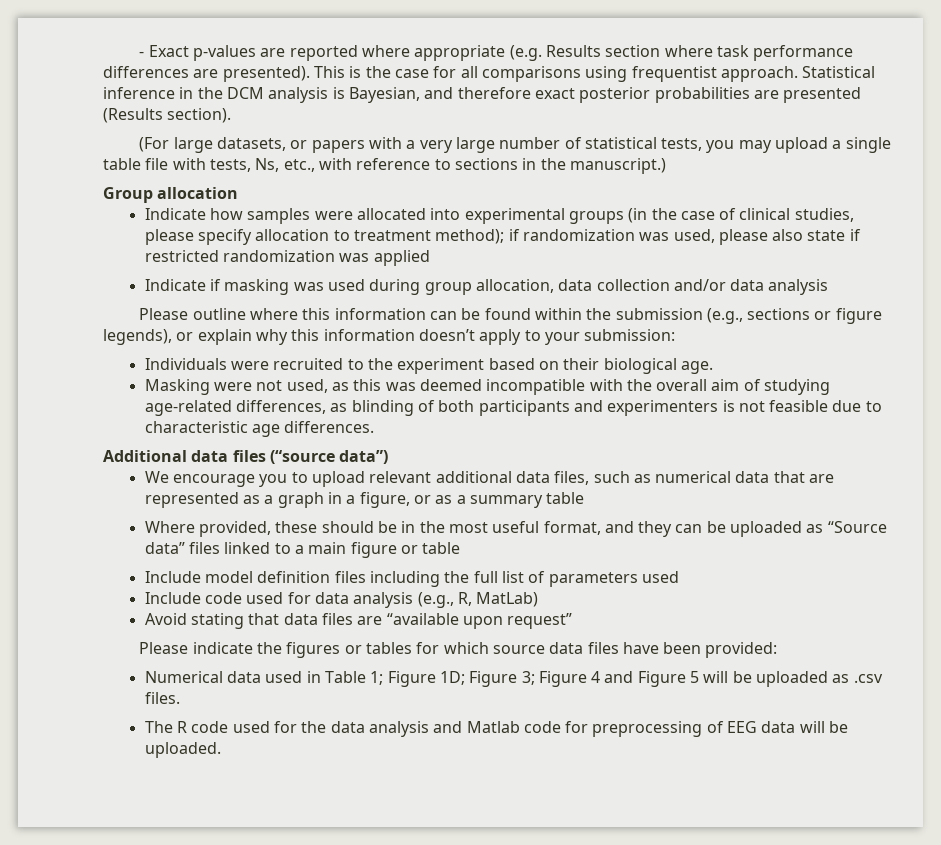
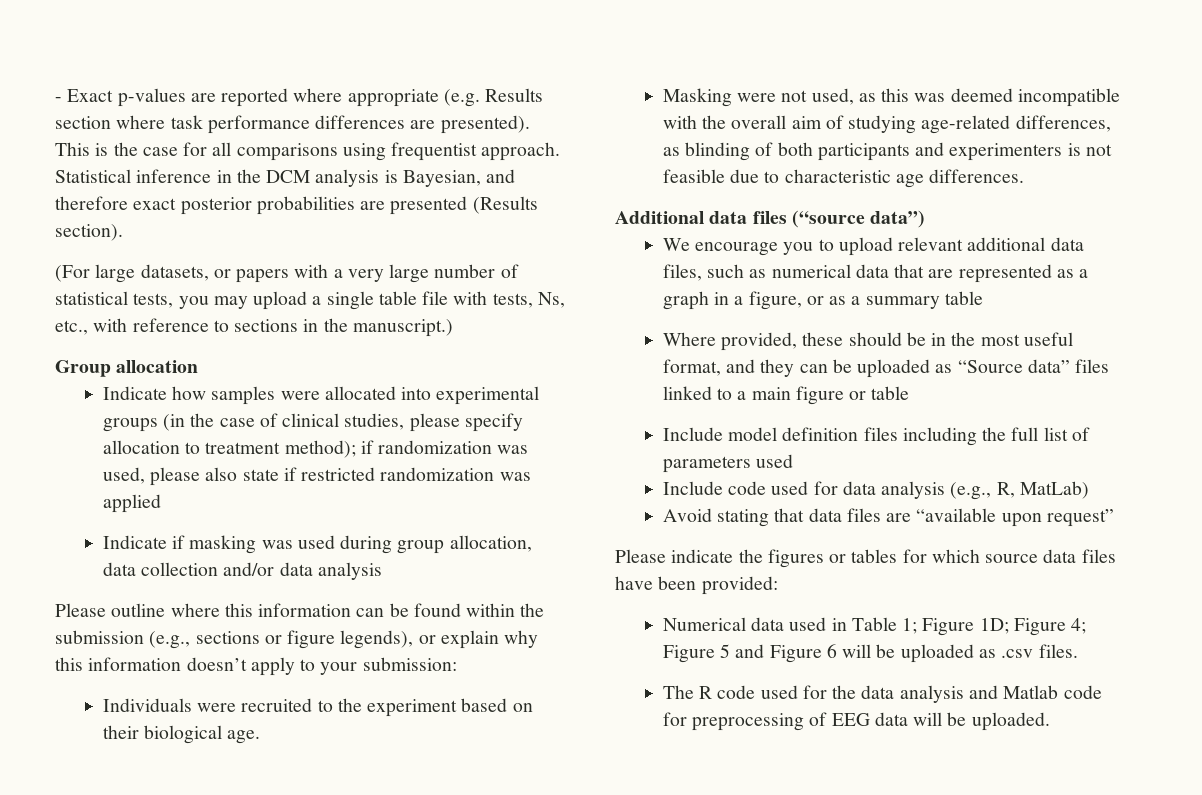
- Numerical data used in Table 1; Figure 1D; Figure 3; Figure 4 and Figure 5 will be uploaded as .csv files.
+ Numerical data used in Table 1; Figure 1D; Figure 4; Figure 5 and Figure 6 will be uploaded as .csv files.

